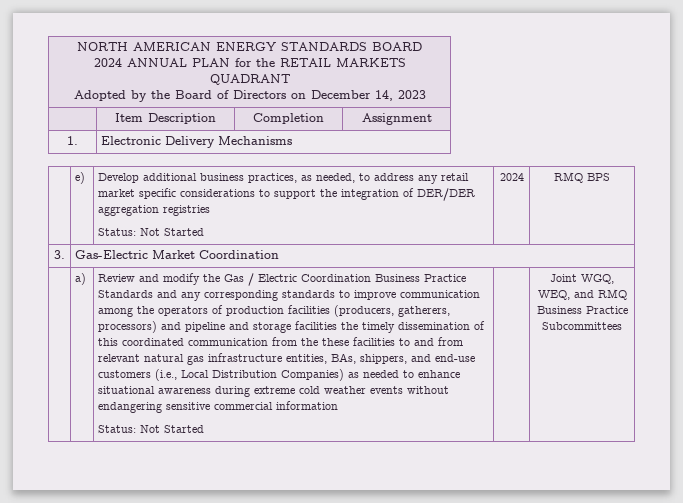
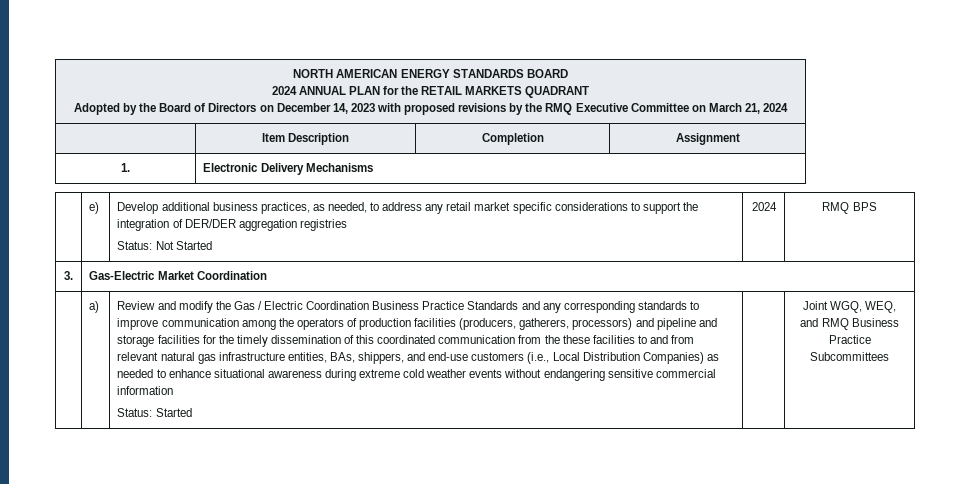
  NORTH AMERICAN ENERGY STANDARDS BOARD
  2024 ANNUAL PLAN for the RETAIL MARKETS QUADRANT
- Adopted by the Board of Directors on December 14, 2023
+ Adopted by the Board of Directors on December 14, 2023 with proposed revisions by the RMQ Executive Committee on March 21, 2024
- Review and modify the Gas / Electric Coordination Business Practice Standards and any corresponding standards to improve communication among the operators of production facilities (producers, gatherers, processors) and pipeline and storage facilities the timely dissemination of this coordinated communication from the these facilities to and from relevant natural gas infrastructure entities, BAs, shippers, and end-use customers (i.e., Local Distribution Companies) as needed to enhance situational awareness during extreme cold weather events without endangering sensitive commercial information
- Status: Not Started
+ Review and modify the Gas / Electric Coordination Business Practice Standards and any corresponding standards to improve communication among the operators of production facilities (producers, gatherers, processors) and pipeline and storage facilities for the timely dissemination of this coordinated communication from the these facilities to and from relevant natural gas infrastructure entities, BAs, shippers, and end-use customers (i.e., Local Distribution Companies) as needed to enhance situational awareness during extreme cold weather events without endangering sensitive commercial information
+ Status: Started

